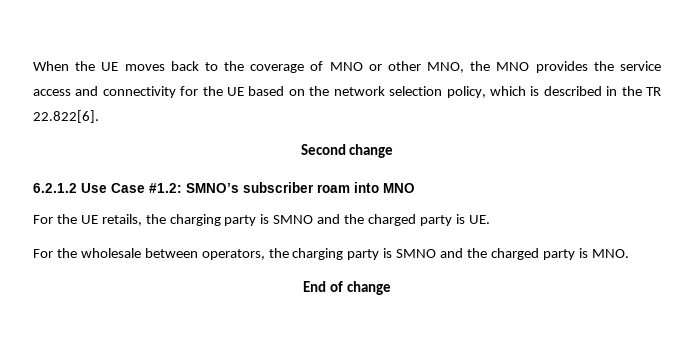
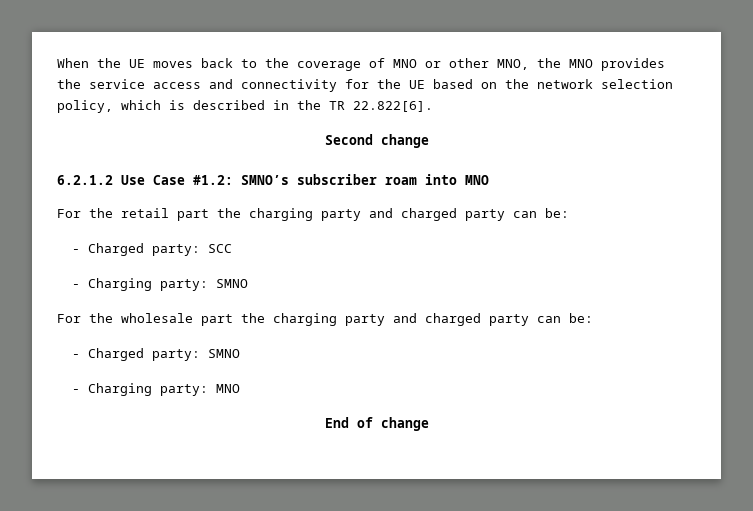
- For the UE retails, the charging party is SMNO and the charged party is UE.
+ For the retail part the charging party and charged party can be:
+ - Charged party: SCC
+ - Charging party: SMNO
- For the wholesale between operators, the charging party is SMNO and the charged party is MNO.
+ For the wholesale part the charging party and charged party can be:
+ - Charged party: SMNO
+ - Charging party: MNO

